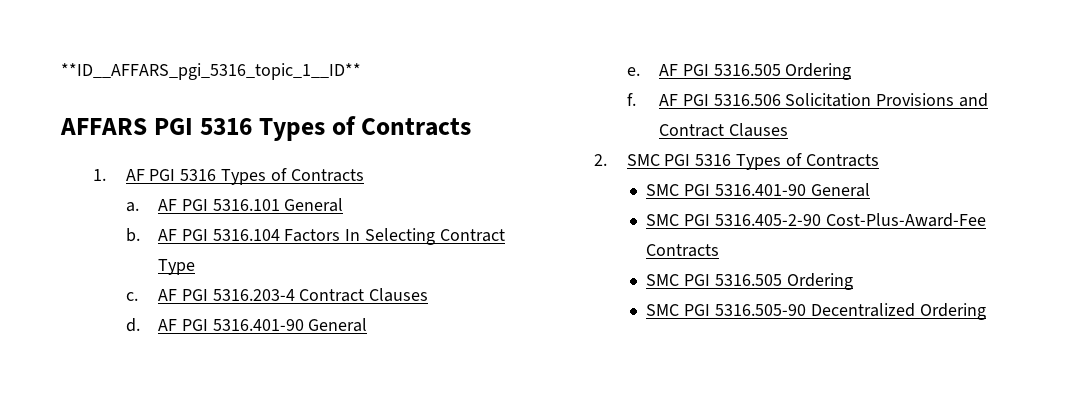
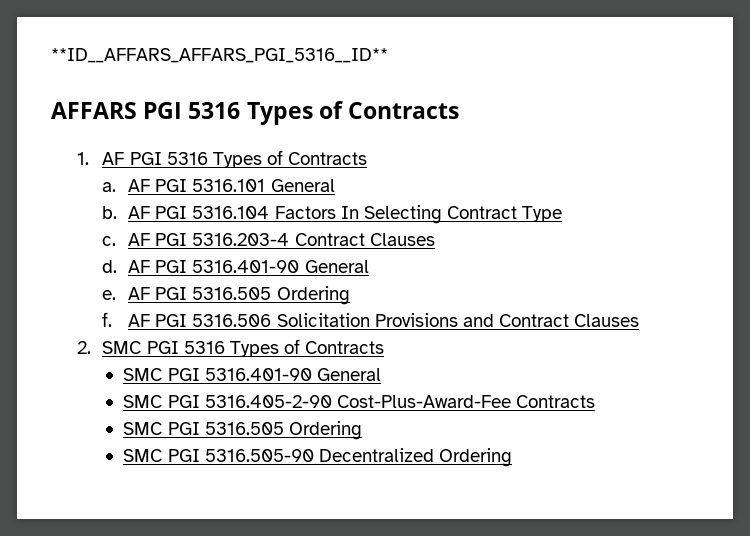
- **ID__AFFARS_pgi_5316_topic_1__ID**
+ **ID__AFFARS_AFFARS_PGI_5316__ID**

